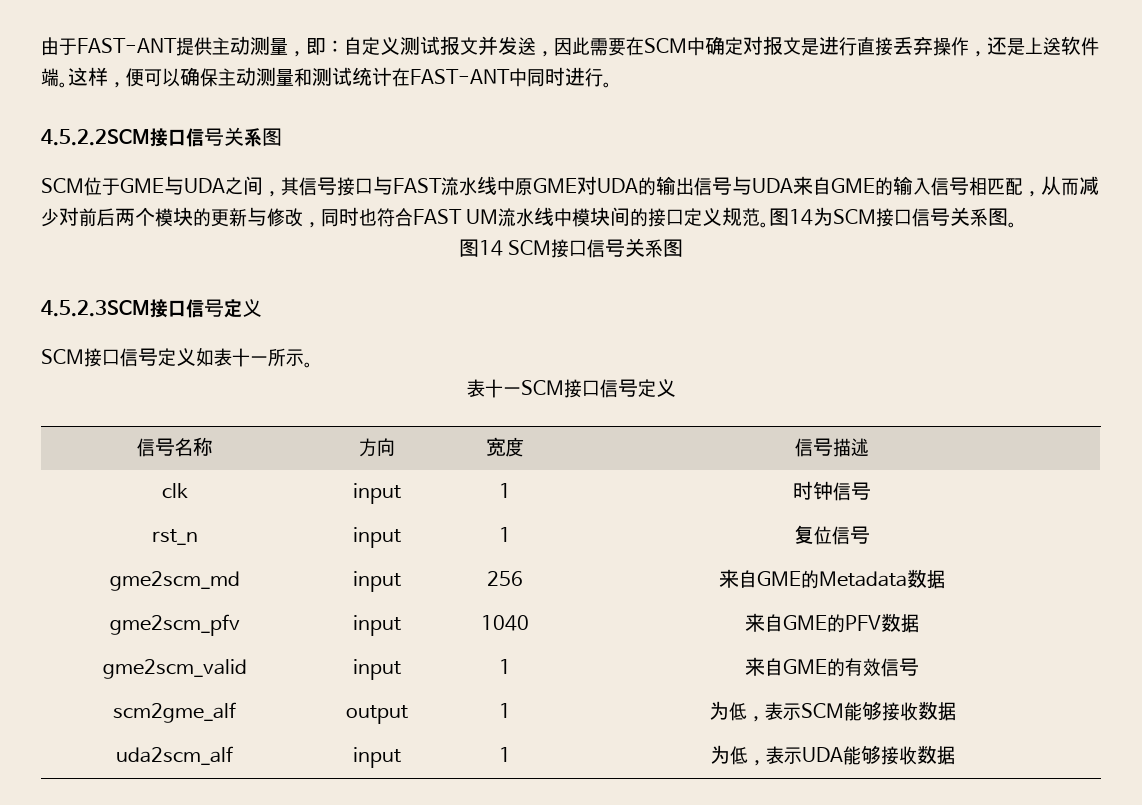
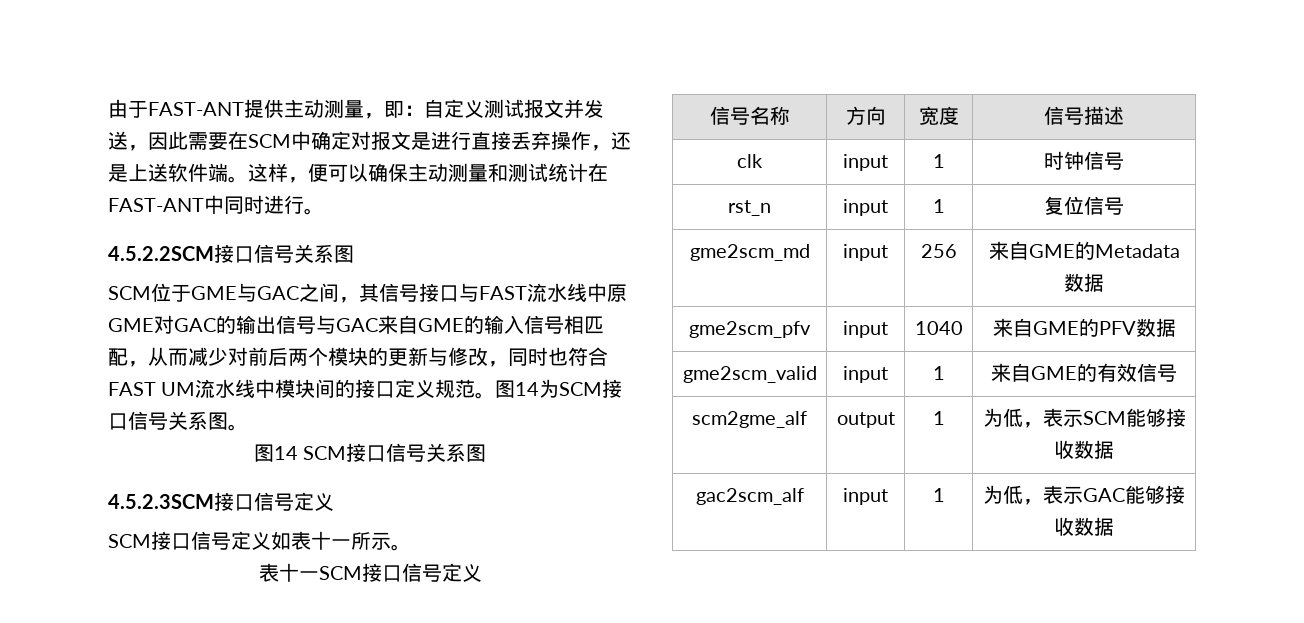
- SCM位于GME与UDA之间，其信号接口与FAST流水线中原GME对UDA的输出信号与UDA来自GME的输入信号相匹配，从而减少对前后两个模块的更新与修改，同时也符合FAST UM流水线中模块间的接口定义规范。
+ SCM位于GME与GAC之间，其信号接口与FAST流水线中原GME对GAC的输出信号与GAC来自GME的输入信号相匹配，从而减少对前后两个模块的更新与修改，同时也符合FAST UM流水线中模块间的接口定义规范。
- uda2scm_alf | input | 1 | 为低，表示UDA能够接收数据
+ gac2scm_alf | input | 1 | 为低，表示GAC能够接收数据

